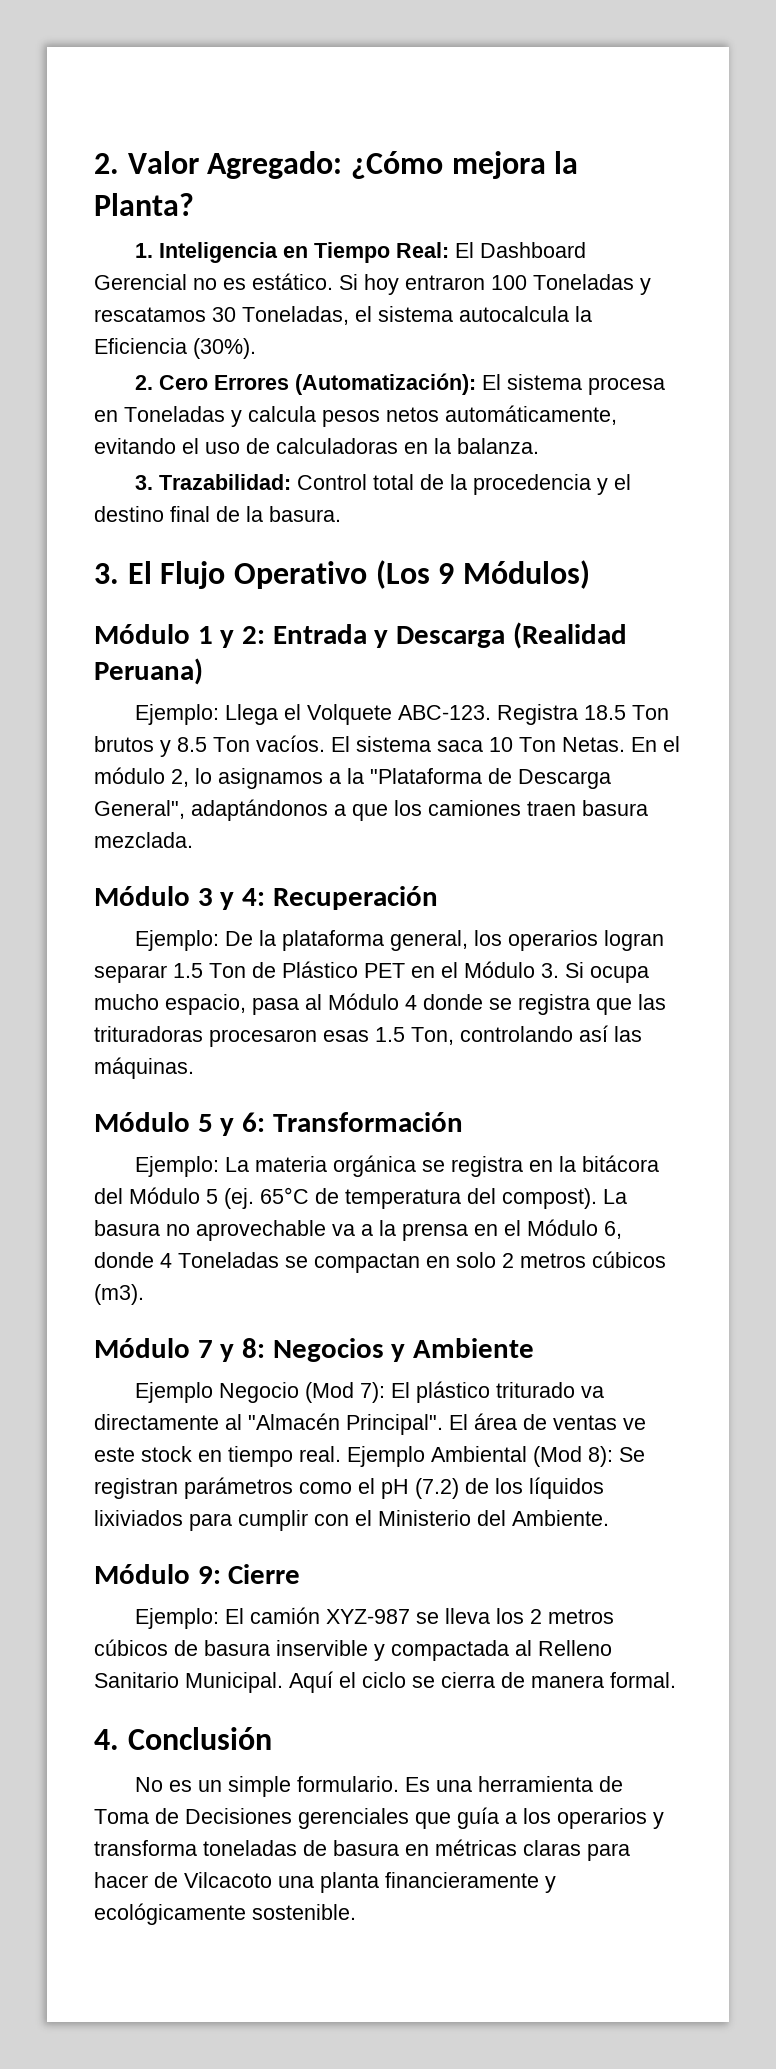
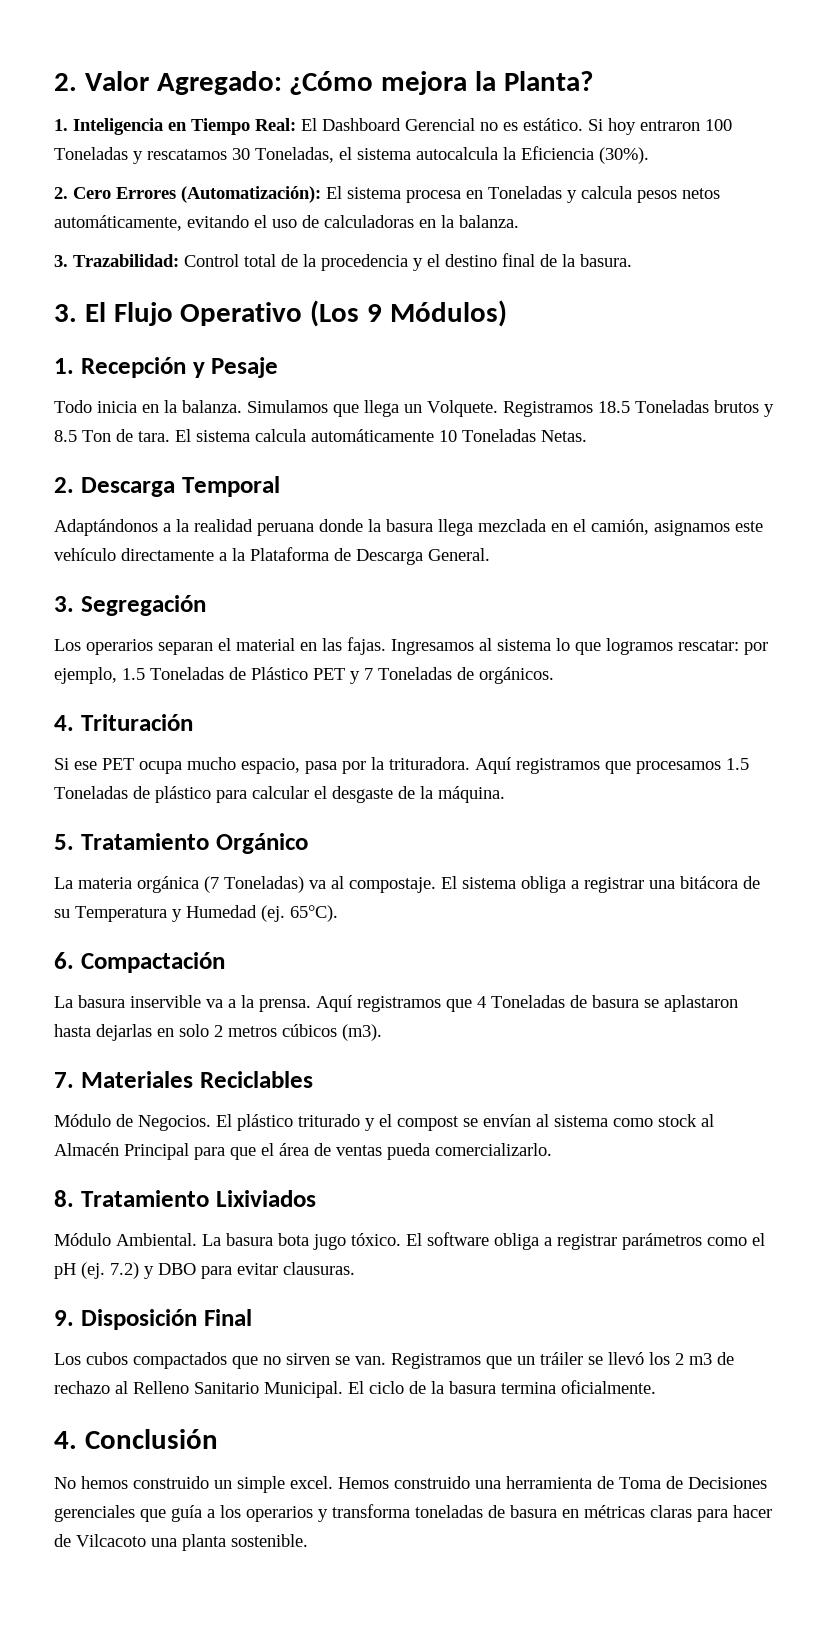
- Módulo 1 y 2: Entrada y Descarga (Realidad Peruana)
- Ejemplo: Llega el Volquete ABC-123. Registra 18.5 Ton brutos y 8.5 Ton vacíos. El sistema saca 10 Ton Netas. En el módulo 2, lo asignamos a la "Plataforma de Descarga General", adaptándonos a que los camiones traen basura mezclada.
- Módulo 3 y 4: Recuperación
- Ejemplo: De la plataforma general, los operarios logran separar 1.5 Ton de Plástico PET en el Módulo 3. Si ocupa mucho espacio, pasa al Módulo 4 donde se registra que las trituradoras procesaron esas 1.5 Ton, controlando así las máquinas.
- Módulo 5 y 6: Transformación
- Ejemplo: La materia orgánica se registra en la bitácora del Módulo 5 (ej. 65°C de temperatura del compost). La basura no aprovechable va a la prensa en el Módulo 6, donde 4 Toneladas se compactan en solo 2 metros cúbicos (m3).
+ 1. Recepción y Pesaje
+ Todo inicia en la balanza. Simulamos que llega un Volquete. Registramos 18.5 Toneladas brutos y 8.5 Ton de tara. El sistema calcula automáticamente 10 Toneladas Netas.
+ 2. Descarga Temporal
+ Adaptándonos a la realidad peruana donde la basura llega mezclada en el camión, asignamos este vehículo directamente a la Plataforma de Descarga General.
+ 3. Segregación
+ Los operarios separan el material en las fajas. Ingresamos al sistema lo que logramos rescatar: por ejemplo, 1.5 Toneladas de Plástico PET y 7 Toneladas de orgánicos.
+ 4. Trituración
+ Si ese PET ocupa mucho espacio, pasa por la trituradora. Aquí registramos que procesamos 1.5 Toneladas de plástico para calcular el desgaste de la máquina.
+ 5. Tratamiento Orgánico
+ La materia orgánica (7 Toneladas) va al compostaje. El sistema obliga a registrar una bitácora de su Temperatura y Humedad (ej. 65°C).
+ 6. Compactación
+ La basura inservible va a la prensa. Aquí registramos que 4 Toneladas de basura se aplastaron hasta dejarlas en solo 2 metros cúbicos (m3).
- Módulo 7 y 8: Negocios y Ambiente
- Ejemplo Negocio (Mod 7): El plástico triturado va directamente al "Almacén Principal". El área de ventas ve este stock en tiempo real. Ejemplo Ambiental (Mod 8): Se registran parámetros como el pH (7.2) de los líquidos lixiviados para cumplir con el Ministerio del Ambiente.
- Módulo 9: Cierre
- Ejemplo: El camión XYZ-987 se lleva los 2 metros cúbicos de basura inservible y compactada al Relleno Sanitario Municipal. Aquí el ciclo se cierra de manera formal.
+ 7. Materiales Reciclables
+ Módulo de Negocios. El plástico triturado y el compost se envían al sistema como stock al Almacén Principal para que el área de ventas pueda comercializarlo.
+ 8. Tratamiento Lixiviados
+ Módulo Ambiental. La basura bota jugo tóxico. El software obliga a registrar parámetros como el pH (ej. 7.2) y DBO para evitar clausuras.
+ 9. Disposición Final
+ Los cubos compactados que no sirven se van. Registramos que un tráiler se llevó los 2 m3 de rechazo al Relleno Sanitario Municipal. El ciclo de la basura termina oficialmente.
  4. Conclusión
- No es un simple formulario. Es una herramienta de Toma de Decisiones gerenciales que guía a los operarios y transforma toneladas de basura en métricas claras para hacer de Vilcacoto una planta financieramente y ecológicamente sostenible.
+ No hemos construido un simple excel. Hemos construido una herramienta de Toma de Decisiones gerenciales que guía a los operarios y transforma toneladas de basura en métricas claras para hacer de Vilcacoto una planta sostenible.

